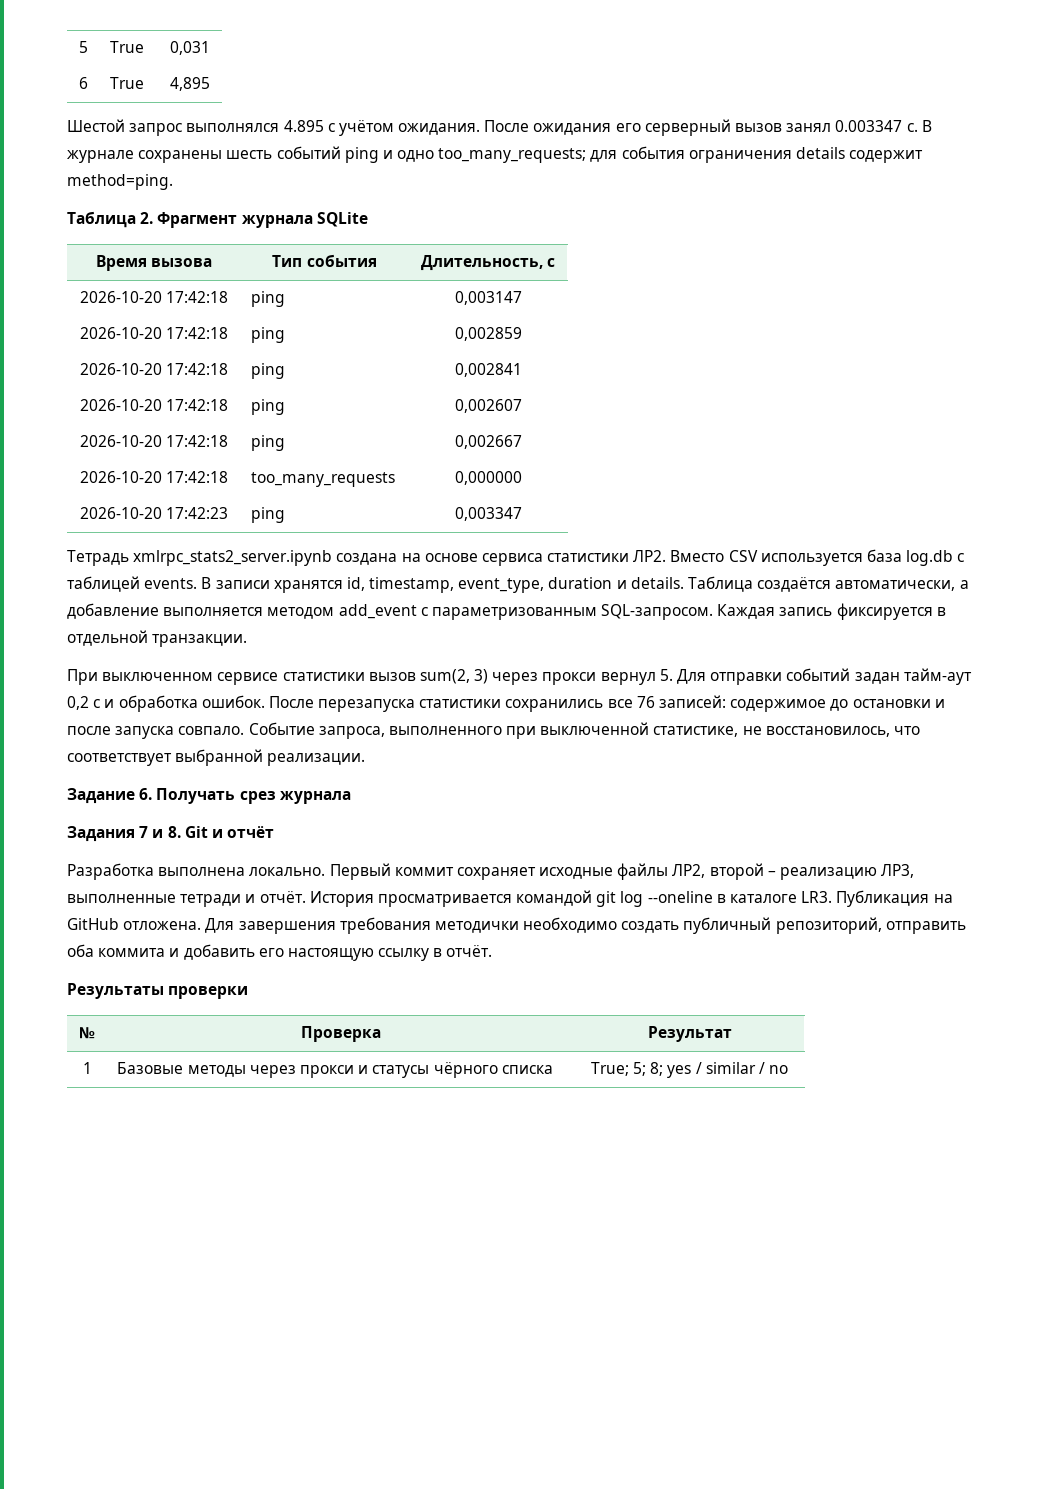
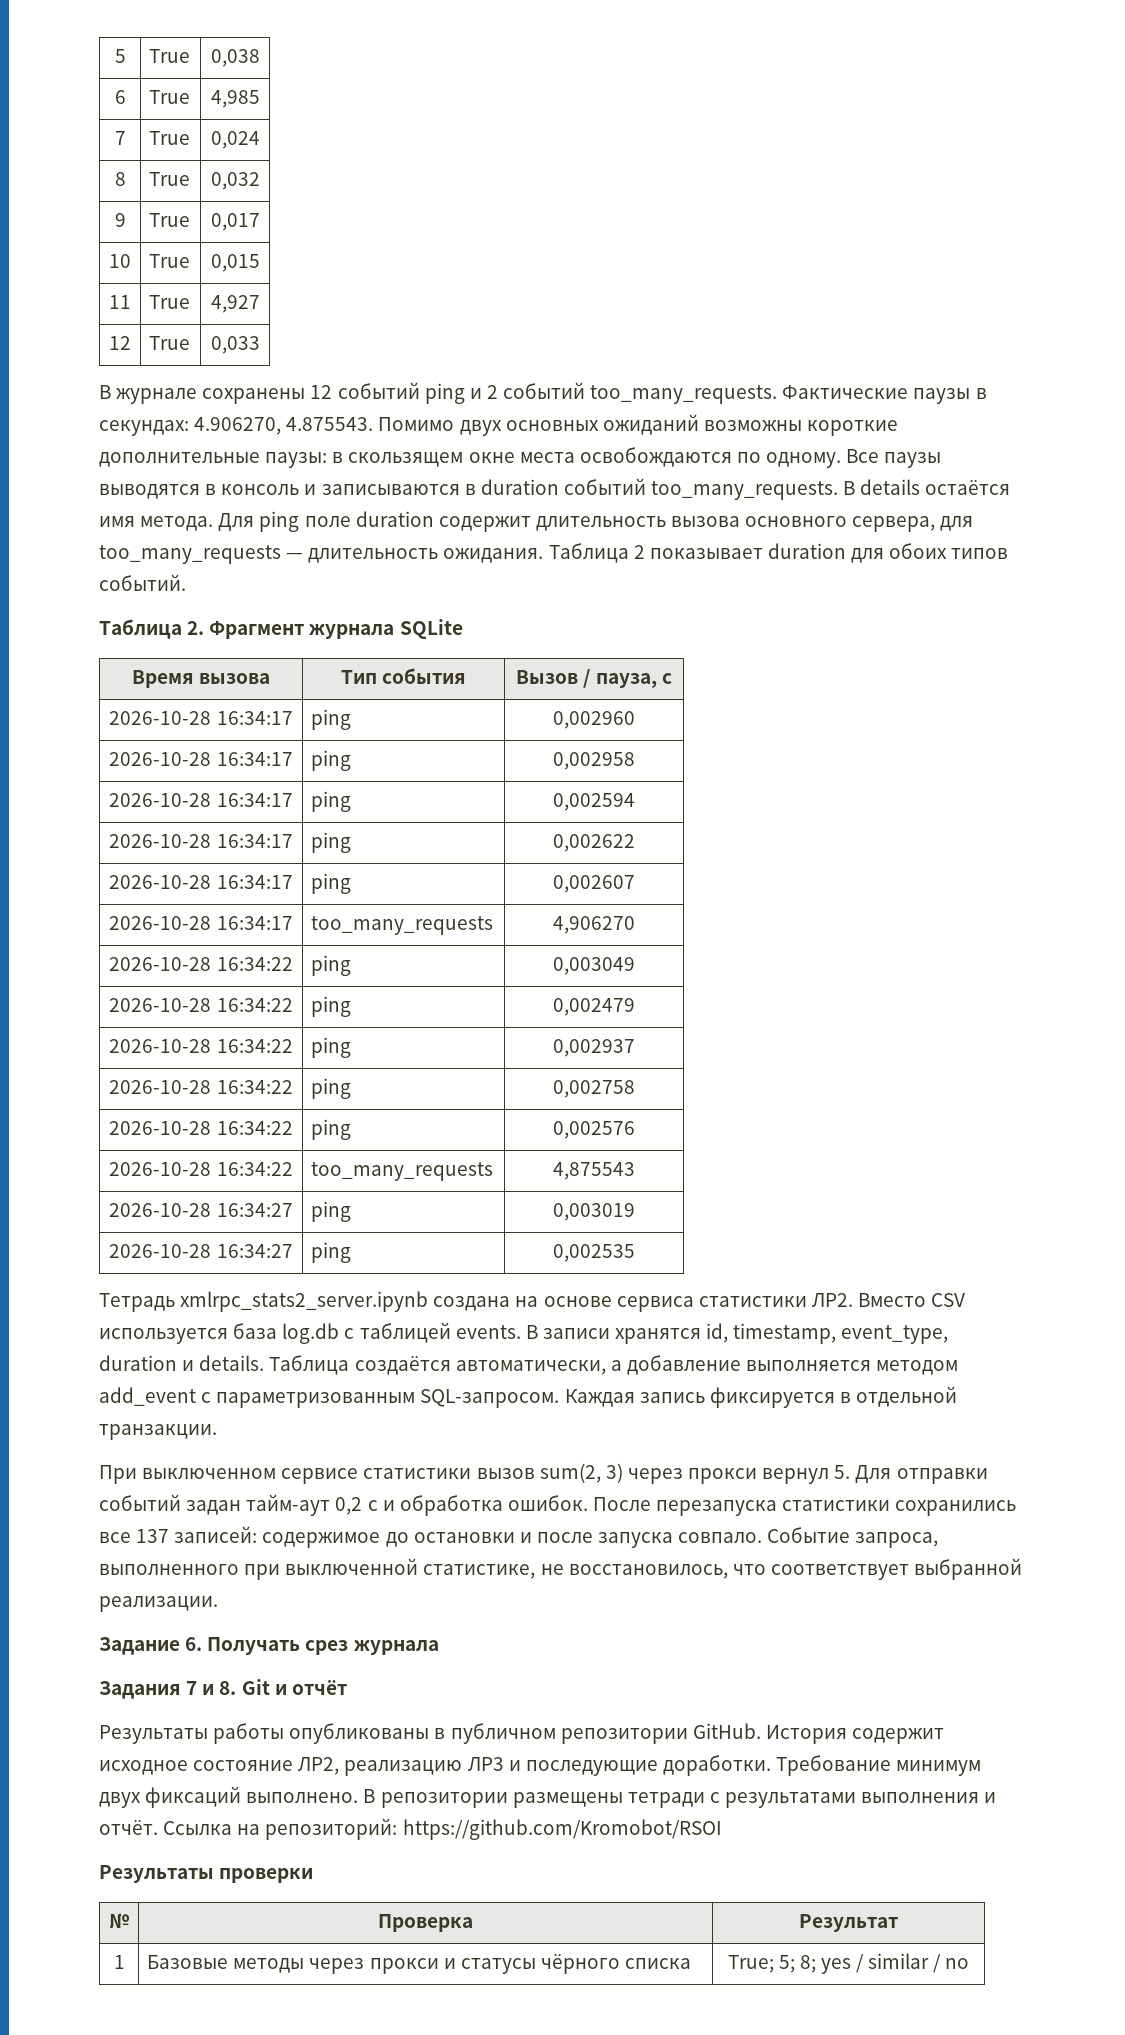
- 5 | True | 0,031
+ 5 | True | 0,038
- 6 | True | 4,895
- Шестой запрос выполнялся 4.895 с учётом ожидания. После ожидания его серверный вызов занял 0.003347 с. В журнале сохранены шесть событий ping и одно too_many_requests; для события ограничения details содержит method=ping.
+ 6 | True | 4,985
+ 7 | True | 0,024
+ 8 | True | 0,032
+ 9 | True | 0,017
+ 10 | True | 0,015
+ 11 | True | 4,927
+ 12 | True | 0,033
+ В журнале сохранены 12 событий ping и 2 событий too_many_requests. Фактические паузы в секундах: 4.906270, 4.875543. Помимо двух основных ожиданий возможны короткие дополнительные паузы: в скользящем окне места освобождаются по одному. Все паузы выводятся в консоль и записываются в duration событий too_many_requests. В details остаётся имя метода. Для ping поле duration содержит длительность вызова основного сервера, для too_many_requests — длительность ожидания. Таблица 2 показывает duration для обоих типов событий.
- Время вызова | Тип события | Длительность, с
+ Время вызова | Тип события | Вызов / пауза, с
- 2026-10-20 17:42:18 | ping | 0,003147
- 2026-10-20 17:42:18 | ping | 0,002859
- 2026-10-20 17:42:18 | ping | 0,002841
- 2026-10-20 17:42:18 | ping | 0,002607
- 2026-10-20 17:42:18 | ping | 0,002667
- 2026-10-20 17:42:18 | too_many_requests | 0,000000
- 2026-10-20 17:42:23 | ping | 0,003347
+ 2026-10-28 16:34:17 | ping | 0,002960
+ 2026-10-28 16:34:17 | ping | 0,002958
+ 2026-10-28 16:34:17 | ping | 0,002594
+ 2026-10-28 16:34:17 | ping | 0,002622
+ 2026-10-28 16:34:17 | ping | 0,002607
+ 2026-10-28 16:34:17 | too_many_requests | 4,906270
+ 2026-10-28 16:34:22 | ping | 0,003049
+ 2026-10-28 16:34:22 | ping | 0,002479
+ 2026-10-28 16:34:22 | ping | 0,002937
+ 2026-10-28 16:34:22 | ping | 0,002758
+ 2026-10-28 16:34:22 | ping | 0,002576
+ 2026-10-28 16:34:22 | too_many_requests | 4,875543
+ 2026-10-28 16:34:27 | ping | 0,003019
+ 2026-10-28 16:34:27 | ping | 0,002535
- После перезапуска статистики сохранились все 76 записей: содержимое до остановки и после запуска совпало.
+ После перезапуска статистики сохранились все 137 записей: содержимое до остановки и после запуска совпало.
- Разработка выполнена локально. Первый коммит сохраняет исходные файлы ЛР2, второй – реализацию ЛР3, выполненные тетради и отчёт. История просматривается командой git log --oneline в каталоге LR3. Публикация на GitHub отложена. Для завершения требования методички необходимо создать публичный репозиторий, отправить оба коммита и добавить его настоящую ссылку в отчёт.
+ Результаты работы опубликованы в публичном репозитории GitHub. История содержит исходное состояние ЛР2, реализацию ЛР3 и последующие доработки. Требование минимум двух фиксаций выполнено. В репозитории размещены тетради с результатами выполнения и отчёт. Ссылка на репозиторий: https://github.com/Kromobot/RSOI

